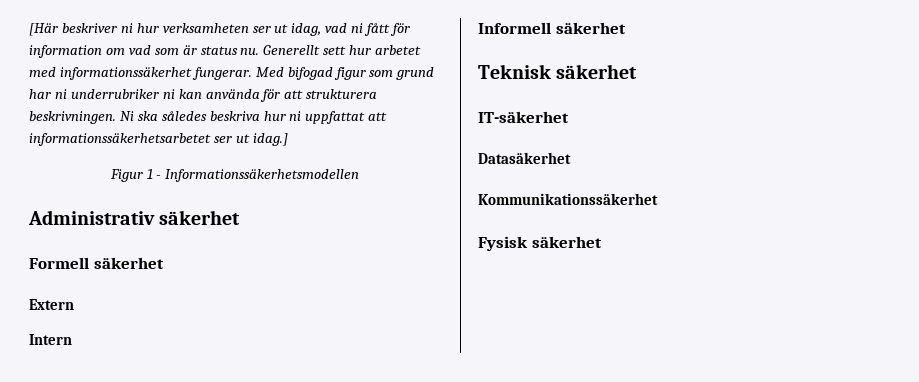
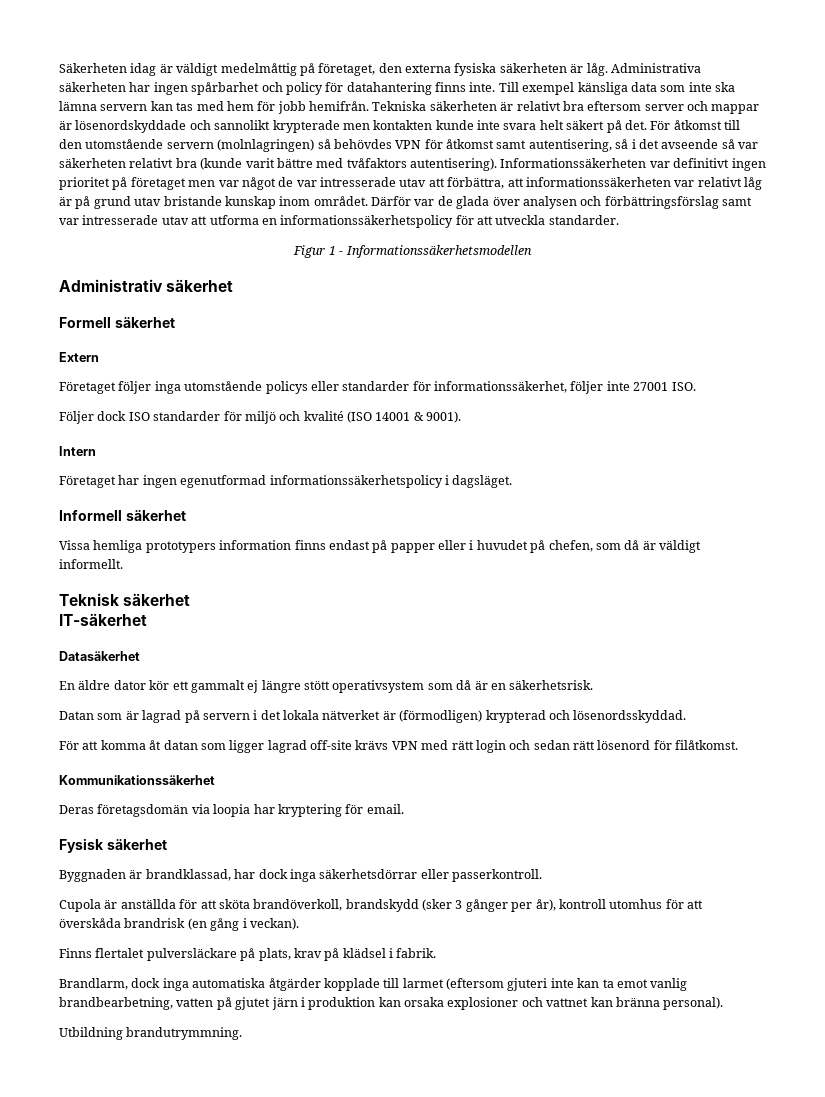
- [Här beskriver ni hur verksamheten ser ut idag, vad ni fått för information om vad som är status nu. Generellt sett hur arbetet med informationssäkerhet fungerar. Med bifogad figur som grund har ni underrubriker ni kan använda för att strukturera beskrivningen. Ni ska således beskriva hur ni uppfattat att informationssäkerhetsarbetet ser ut idag.]
+ Säkerheten idag är väldigt medelmåttig på företaget, den externa fysiska säkerheten är låg. Administrativa säkerheten har ingen spårbarhet och policy för datahantering finns inte. Till exempel känsliga data som inte ska lämna servern kan tas med hem för jobb hemifrån. Tekniska säkerheten är relativt bra eftersom server och mappar är lösenordskyddade och sannolikt krypterade men kontakten kunde inte svara helt säkert på det. För åtkomst till den utomstående servern (molnlagringen) så behövdes VPN för åtkomst samt autentisering, så i det avseende så var säkerheten relativt bra (kunde varit bättre med tvåfaktors autentisering). Informationssäkerheten var definitivt ingen prioritet på företaget men var något de var intresserade utav att förbättra, att informationssäkerheten var relativt låg är på grund utav bristande kunskap inom området. Därför var de glada över analysen och förbättringsförslag samt var intresserade utav att utforma en informationssäkerhetspolicy för att utveckla standarder.
+ Företaget följer inga utomstående policys eller standarder för informationssäkerhet, följer inte 27001 ISO.
+ Följer dock ISO standarder för miljö och kvalité (ISO 14001 & 9001).
  Intern
+ Företaget har ingen egenutformad informationssäkerhetspolicy i dagsläget.
  Informell säkerhet
+ Vissa hemliga prototypers information finns endast på papper eller i huvudet på chefen, som då är väldigt informellt.
  Teknisk säkerhet
  IT-säkerhet
  Datasäkerhet
+ En äldre dator kör ett gammalt ej längre stött operativsystem som då är en säkerhetsrisk.
+ Datan som är lagrad på servern i det lokala nätverket är (förmodligen) krypterad och lösenordsskyddad.
+ För att komma åt datan som ligger lagrad off-site krävs VPN med rätt login och sedan rätt lösenord för filåtkomst.
  Kommunikationssäkerhet
+ Deras företagsdomän via loopia har kryptering för email.
  Fysisk säkerhet
+ Byggnaden är brandklassad, har dock inga säkerhetsdörrar eller passerkontroll.
+ Cupola är anställda för att sköta brandöverkoll, brandskydd (sker 3 gånger per år), kontroll utomhus för att överskåda brandrisk (en gång i veckan).
+ Finns flertalet pulversläckare på plats, krav på klädsel i fabrik.
+ Brandlarm, dock inga automatiska åtgärder kopplade till larmet (eftersom gjuteri inte kan ta emot vanlig brandbearbetning, vatten på gjutet järn i produktion kan orsaka explosioner och vattnet kan bränna personal).
+ Utbildning brandutrymmning.

